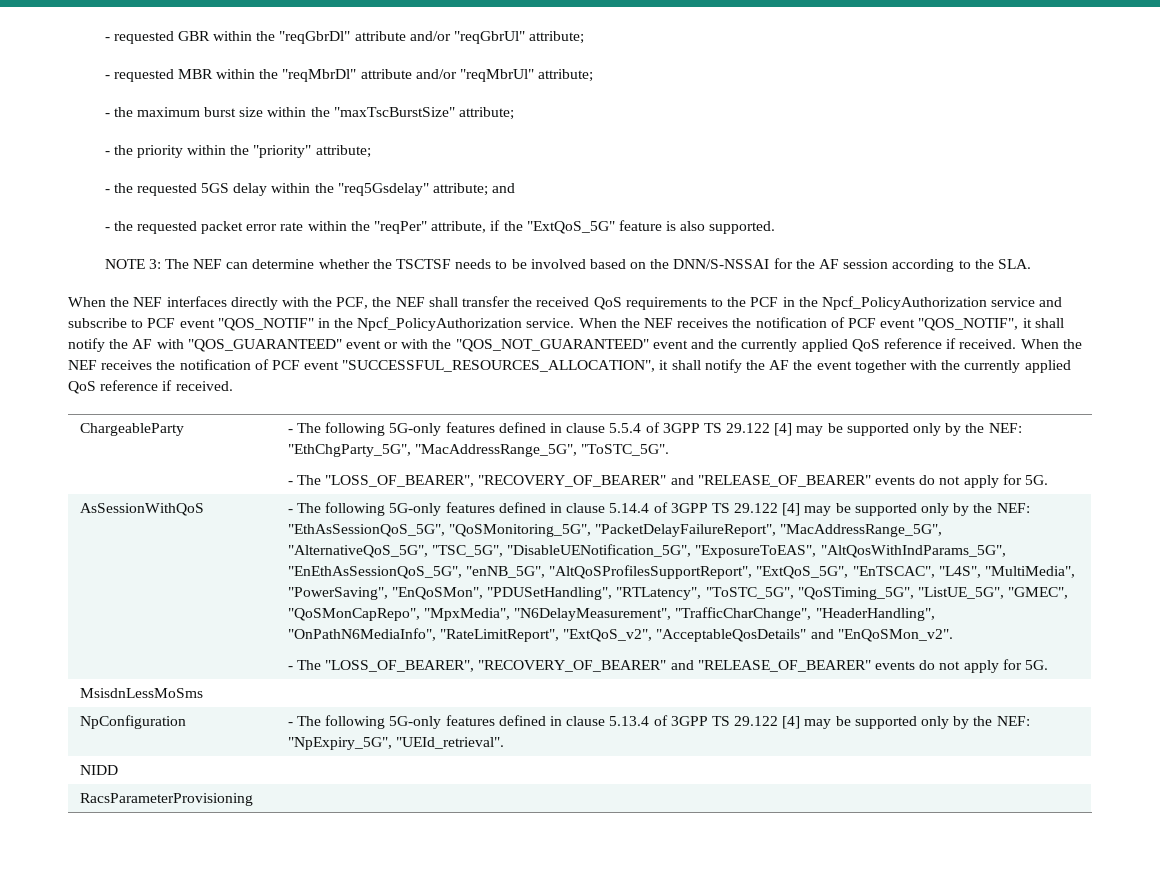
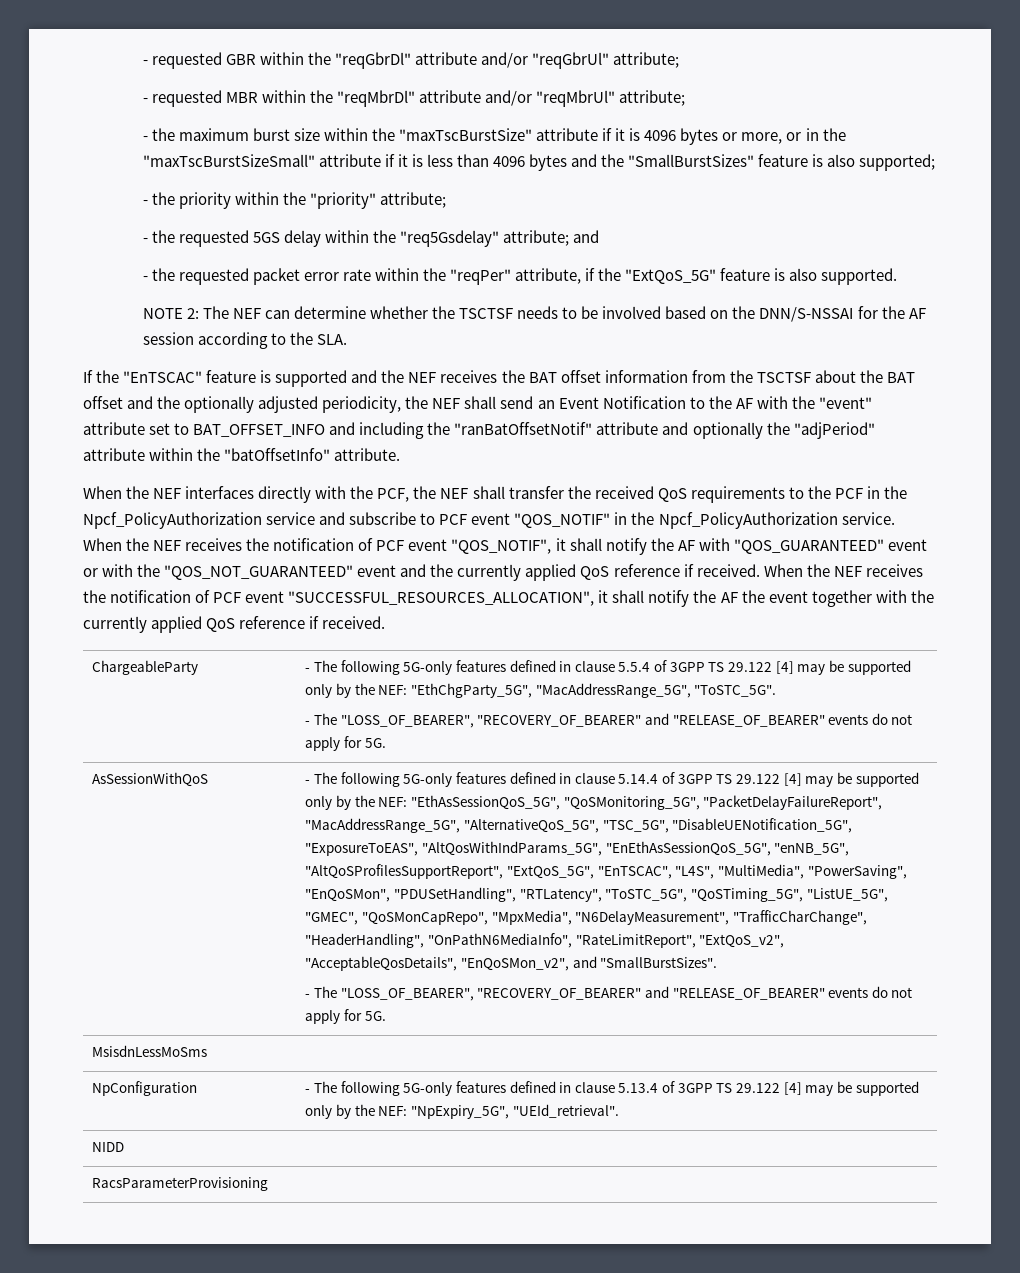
- - the maximum burst size within the "maxTscBurstSize" attribute;
+ - the maximum burst size within the "maxTscBurstSize" attribute if it is 4096 bytes or more, or in the "maxTscBurstSizeSmall" attribute if it is less than 4096 bytes and the "SmallBurstSizes" feature is also supported;
- NOTE 3: The NEF can determine whether the TSCTSF needs to be involved based on the DNN/S-NSSAI for the AF session according to the SLA.
+ NOTE 2: The NEF can determine whether the TSCTSF needs to be involved based on the DNN/S-NSSAI for the AF session according to the SLA.
+ If the "EnTSCAC" feature is supported and the NEF receives the BAT offset information from the TSCTSF about the BAT offset and the optionally adjusted periodicity, the NEF shall send an Event Notification to the AF with the "event" attribute set to BAT_OFFSET_INFO and including the "ranBatOffsetNotif" attribute and optionally the "adjPeriod" attribute within the "batOffsetInfo" attribute.
- - The following 5G-only features defined in clause 5.14.4 of 3GPP TS 29.122 [4] may be supported only by the NEF: "EthAsSessionQoS_5G", "QoSMonitoring_5G", "PacketDelayFailureReport", "MacAddressRange_5G", "AlternativeQoS_5G", "TSC_5G", "DisableUENotification_5G", "ExposureToEAS", "AltQosWithIndParams_5G", "EnEthAsSessionQoS_5G", "enNB_5G", "AltQoSProfilesSupportReport", "ExtQoS_5G", "EnTSCAC", "L4S", "MultiMedia", "PowerSaving", "EnQoSMon", "PDUSetHandling", "RTLatency", "ToSTC_5G", "QoSTiming_5G", "ListUE_5G", "GMEC", "QoSMonCapRepo", "MpxMedia", "N6DelayMeasurement", "TrafficCharChange", "HeaderHandling", "OnPathN6MediaInfo", "RateLimitReport", "ExtQoS_v2", "AcceptableQosDetails" and "EnQoSMon_v2".
+ - The following 5G-only features defined in clause 5.14.4 of 3GPP TS 29.122 [4] may be supported only by the NEF: "EthAsSessionQoS_5G", "QoSMonitoring_5G", "PacketDelayFailureReport", "MacAddressRange_5G", "AlternativeQoS_5G", "TSC_5G", "DisableUENotification_5G", "ExposureToEAS", "AltQosWithIndParams_5G", "EnEthAsSessionQoS_5G", "enNB_5G", "AltQoSProfilesSupportReport", "ExtQoS_5G", "EnTSCAC", "L4S", "MultiMedia", "PowerSaving", "EnQoSMon", "PDUSetHandling", "RTLatency", "ToSTC_5G", "QoSTiming_5G", "ListUE_5G", "GMEC", "QoSMonCapRepo", "MpxMedia", "N6DelayMeasurement", "TrafficCharChange", "HeaderHandling", "OnPathN6MediaInfo", "RateLimitReport", "ExtQoS_v2", "AcceptableQosDetails", "EnQoSMon_v2", and "SmallBurstSizes".

